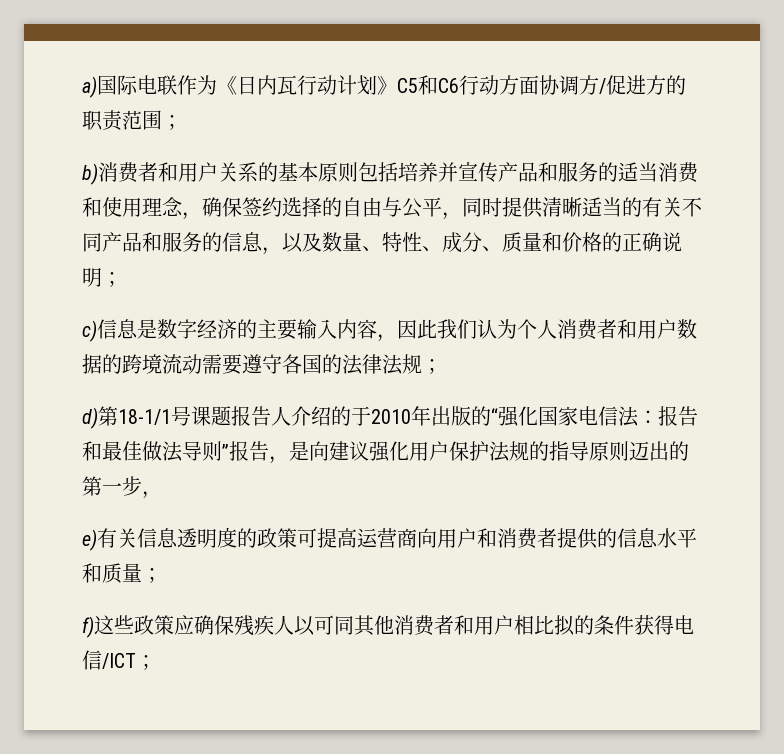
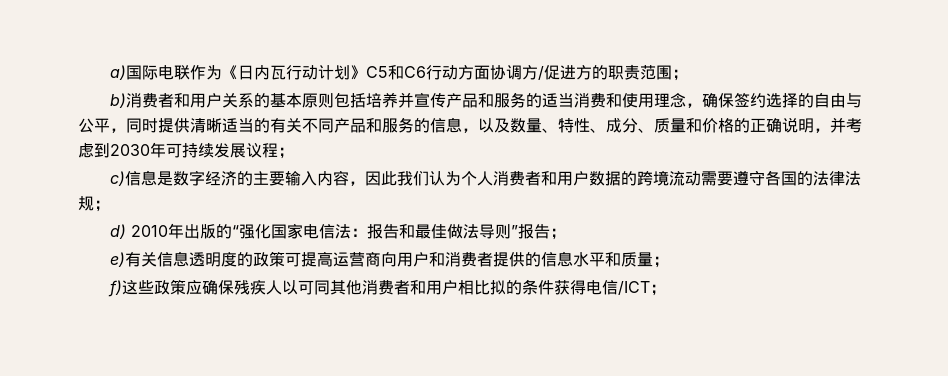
- b)消费者和用户关系的基本原则包括培养并宣传产品和服务的适当消费和使用理念，确保签约选择的自由与公平，同时提供清晰适当的有关不同产品和服务的信息，以及数量、特性、成分、质量和价格的正确说明；
+ b)消费者和用户关系的基本原则包括培养并宣传产品和服务的适当消费和使用理念，确保签约选择的自由与公平，同时提供清晰适当的有关不同产品和服务的信息，以及数量、特性、成分、质量和价格的正确说明，并考虑到2030年可持续发展议程；
- d)第18-1/1号课题报告人介绍的于2010年出版的“强化国家电信法：报告和最佳做法导则”报告，是向建议强化用户保护法规的指导原则迈出的第一步，
+ d) 2010年出版的“强化国家电信法：报告和最佳做法导则”报告；

